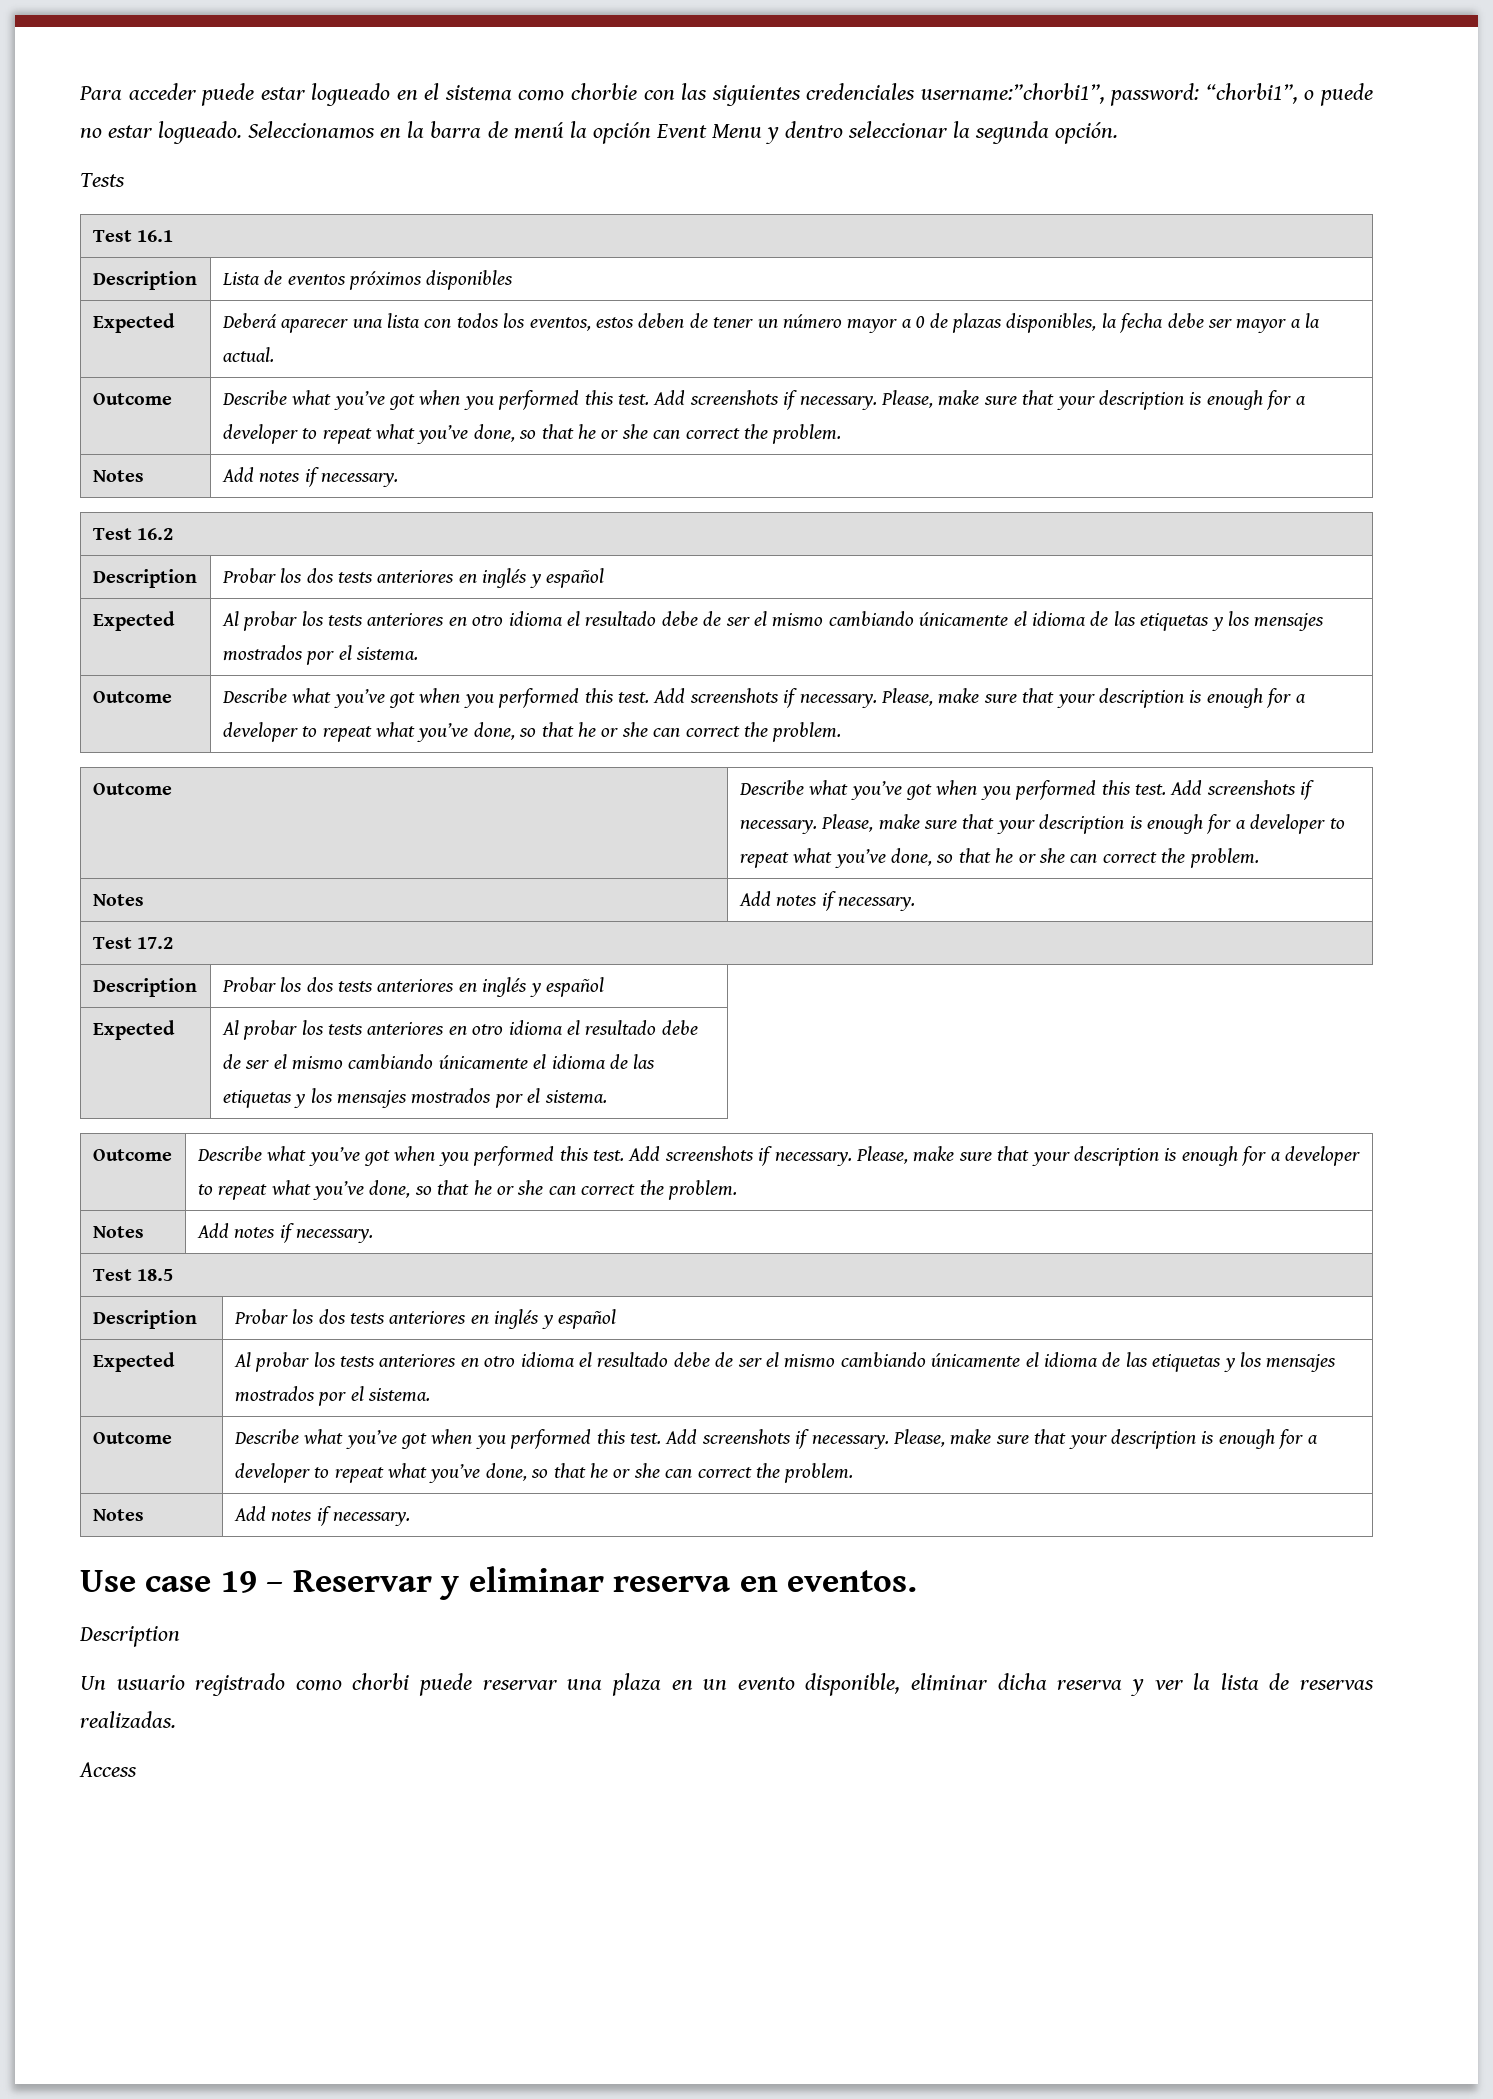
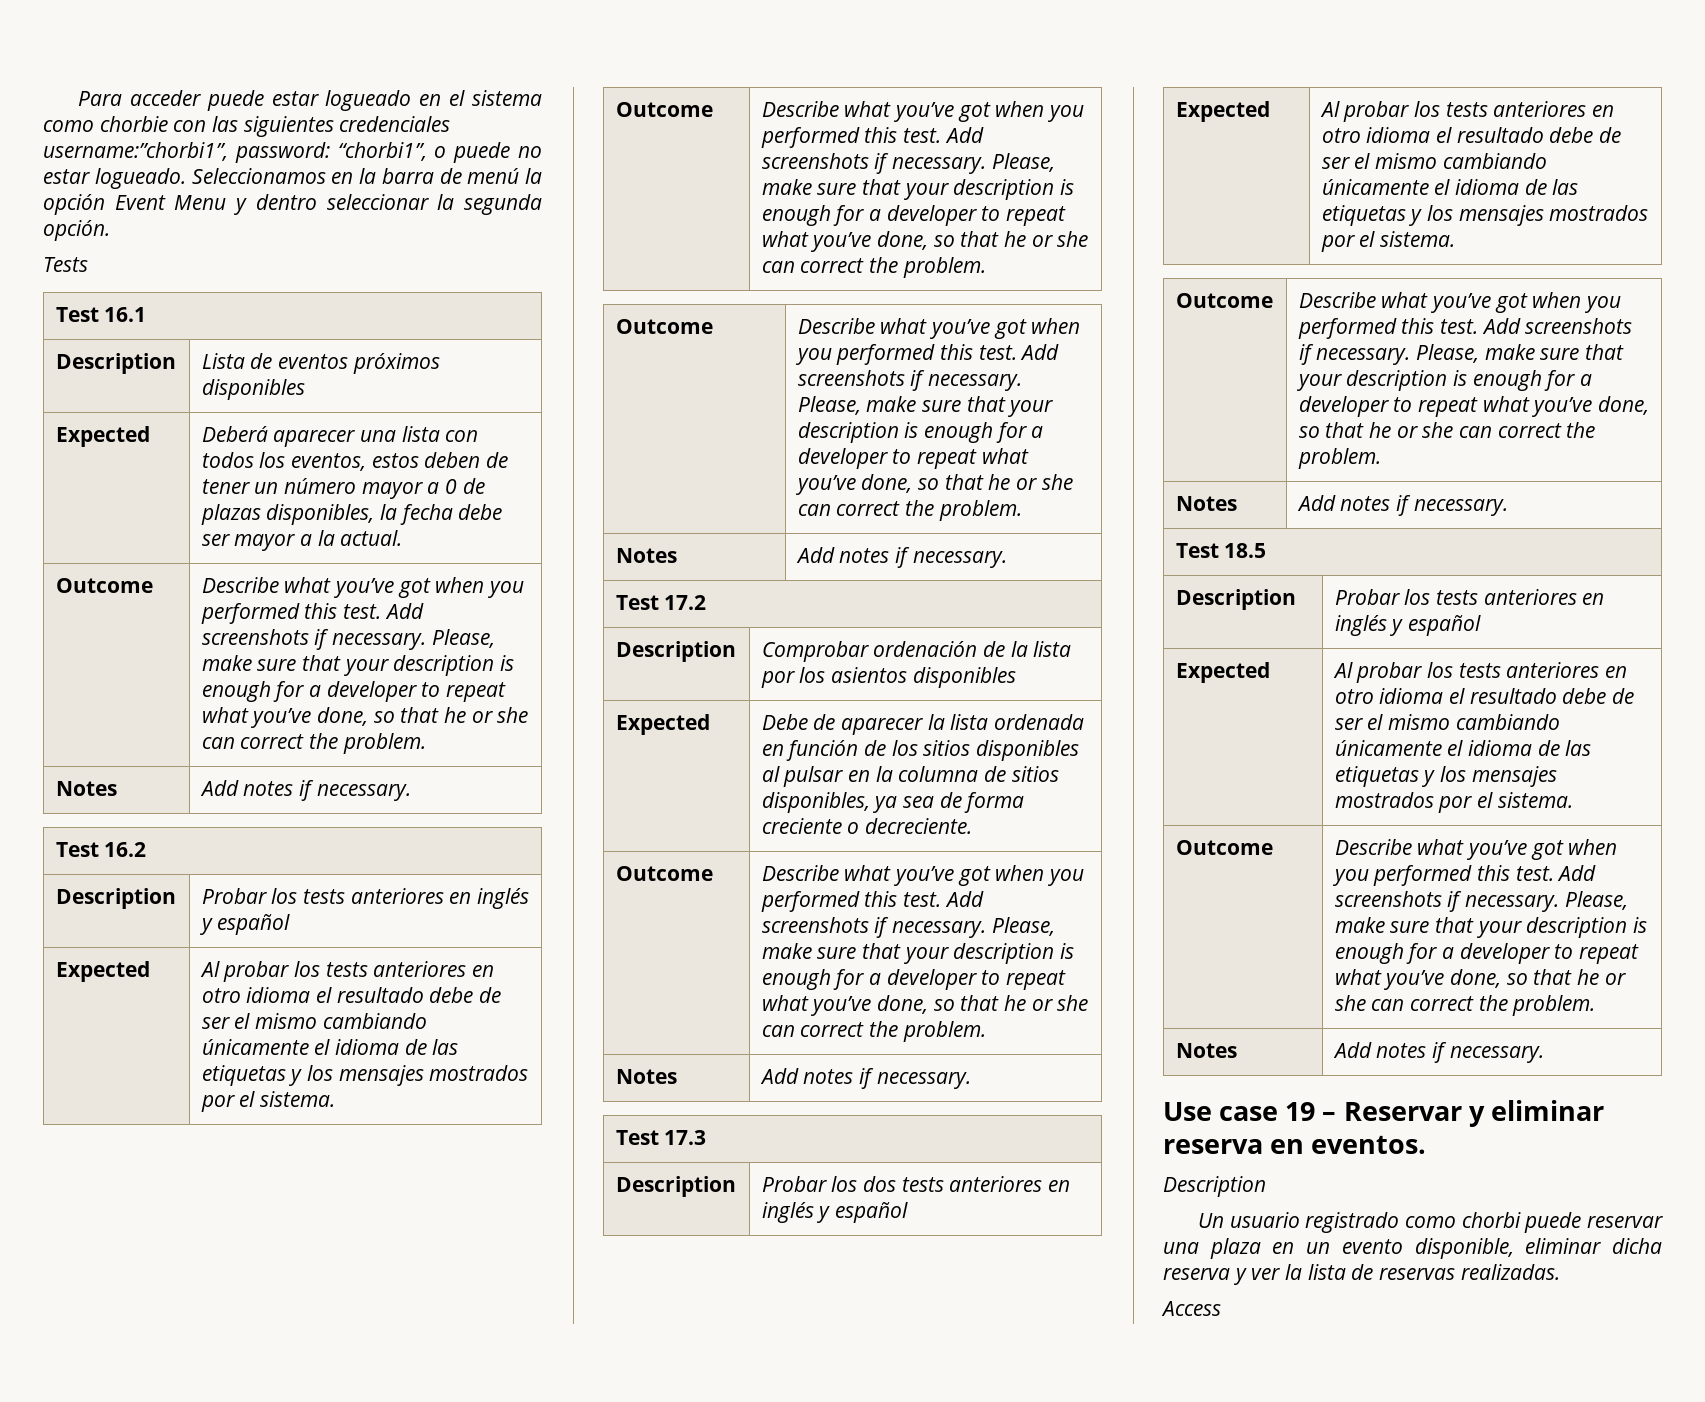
  Test 16.2
- Description | Probar los dos tests anteriores en inglés y español
+ Description | Probar los tests anteriores en inglés y español
+ Description | Comprobar ordenación de la lista por los asientos disponibles
+ Expected | Debe de aparecer la lista ordenada en función de los sitios disponibles al pulsar en la columna de sitios disponibles, ya sea de forma creciente o decreciente.
+ Outcome | Describe what you’ve got when you performed this test. Add screenshots if necessary. Please, make sure that your description is enough for a developer to repeat what you’ve done, so that he or she can correct the problem.
+ Notes | Add notes if necessary.
+ Test 17.3
  Test 18.5
- Description | Probar los dos tests anteriores en inglés y español
+ Description | Probar los tests anteriores en inglés y español

